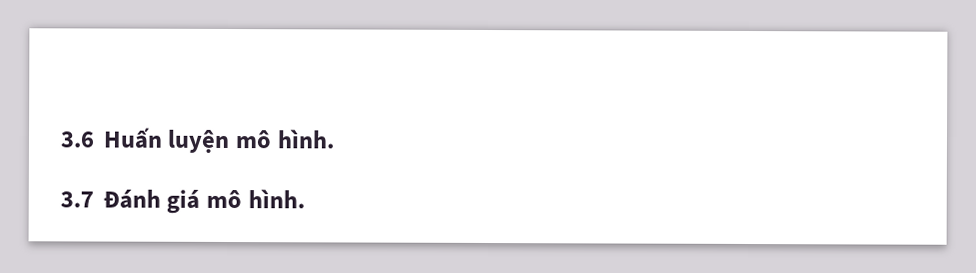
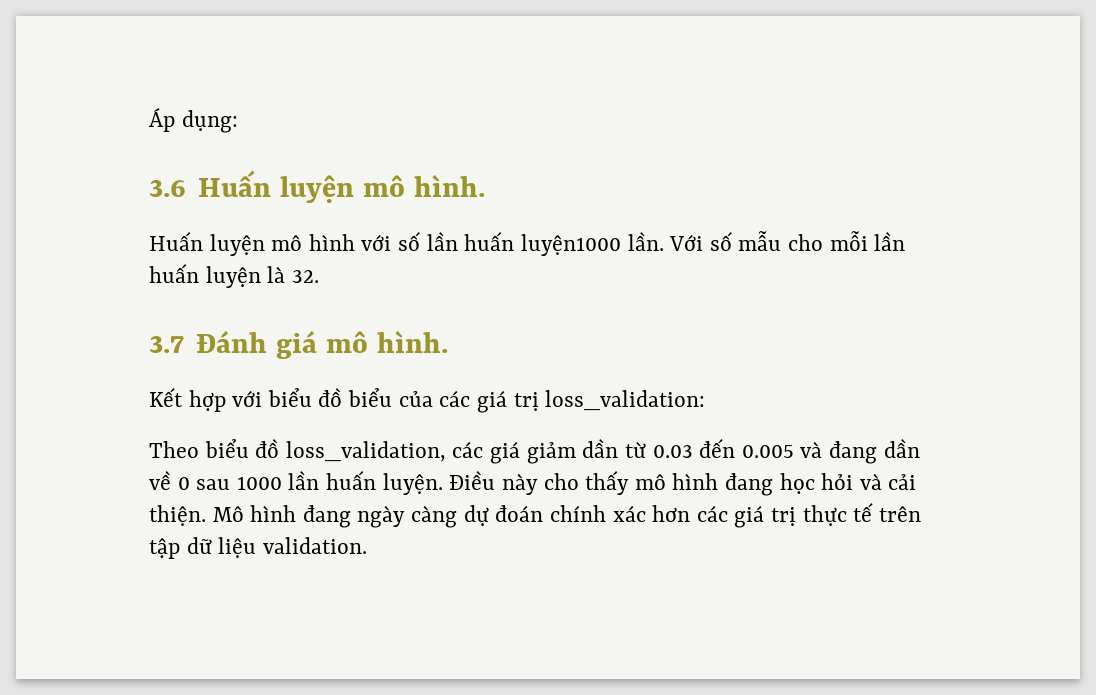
+ Áp dụng:
+ Huấn luyện mô hình với số lần huấn luyện1000 lần. Với số mẫu cho mỗi lần huấn luyện là 32.
+ Kết hợp với biểu đồ biểu của các giá trị loss_validation:
+ Theo biểu đồ loss_validation, các giá giảm dần từ 0.03 đến 0.005 và đang dần về 0 sau 1000 lần huấn luyện. Điều này cho thấy mô hình đang học hỏi và cải thiện. Mô hình đang ngày càng dự đoán chính xác hơn các giá trị thực tế trên tập dữ liệu validation.

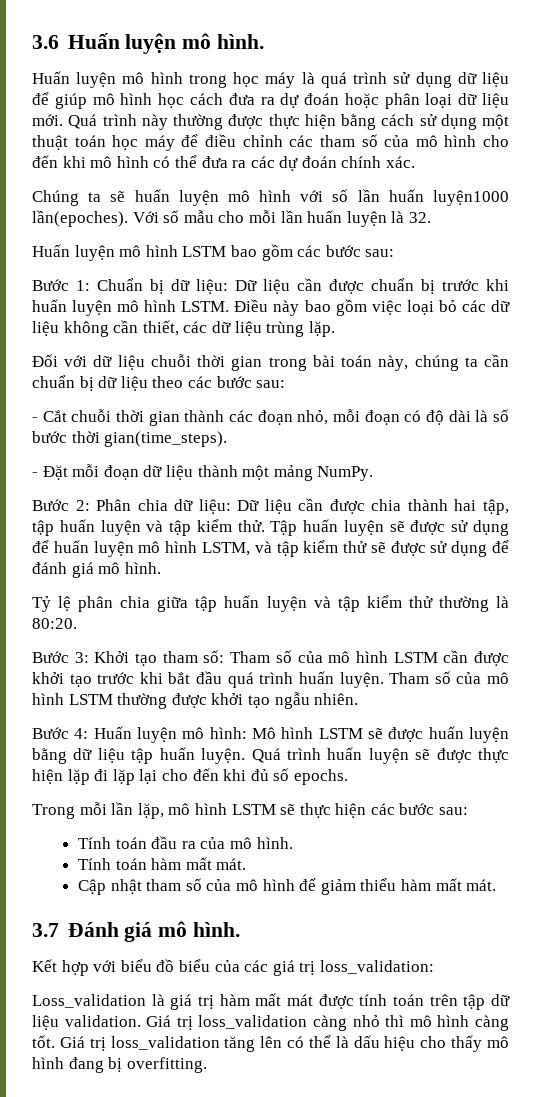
- Áp dụng:
- Huấn luyện mô hình với số lần huấn luyện1000 lần.
+ Huấn luyện mô hình trong học máy là quá trình sử dụng dữ liệu để giúp mô hình học cách đưa ra dự đoán hoặc phân loại dữ liệu mới. Quá trình này thường được thực hiện bằng cách sử dụng một thuật toán học máy để điều chỉnh các tham số của mô hình cho đến khi mô hình có thể đưa ra các dự đoán chính xác.
+ Chúng ta sẽ huấn luyện mô hình với số lần huấn luyện1000 lần(epoches).
+ Huấn luyện mô hình LSTM bao gồm các bước sau:
+ Bước 1: Chuẩn bị dữ liệu: Dữ liệu cần được chuẩn bị trước khi huấn luyện mô hình LSTM. Điều này bao gồm việc loại bỏ các dữ liệu không cần thiết, các dữ liệu trùng lặp.
+ Đối với dữ liệu chuỗi thời gian trong bài toán này, chúng ta cần chuẩn bị dữ liệu theo các bước sau:
+ - Cắt chuỗi thời gian thành các đoạn nhỏ, mỗi đoạn có độ dài là số bước thời gian(time_steps).
+ - Đặt mỗi đoạn dữ liệu thành một mảng NumPy.
+ Bước 2: Phân chia dữ liệu: Dữ liệu cần được chia thành hai tập, tập huấn luyện và tập kiểm thử. Tập huấn luyện sẽ được sử dụng để huấn luyện mô hình LSTM, và tập kiểm thử sẽ được sử dụng để đánh giá mô hình.
+ Tỷ lệ phân chia giữa tập huấn luyện và tập kiểm thử thường là 80:20.
+ Bước 3: Khởi tạo tham số: Tham số của mô hình LSTM cần được khởi tạo trước khi bắt đầu quá trình huấn luyện. Tham số của mô hình LSTM thường được khởi tạo ngẫu nhiên.
+ Bước 4: Huấn luyện mô hình: Mô hình LSTM sẽ được huấn luyện bằng dữ liệu tập huấn luyện. Quá trình huấn luyện sẽ được thực hiện lặp đi lặp lại cho đến khi đủ số epochs.
+ Trong mỗi lần lặp, mô hình LSTM sẽ thực hiện các bước sau:
+ Tính toán đầu ra của mô hình.
+ Tính toán hàm mất mát.
+ Cập nhật tham số của mô hình để giảm thiểu hàm mất mát.
- Theo biểu đồ loss_validation, các giá giảm dần từ 0.03 đến 0.005 và đang dần về 0 sau 1000 lần huấn luyện. Điều này cho thấy mô hình đang học hỏi và cải thiện. Mô hình đang ngày càng dự đoán chính xác hơn các giá trị thực tế trên tập dữ liệu validation.
+ Loss_validation là giá trị hàm mất mát được tính toán trên tập dữ liệu validation. Giá trị loss_validation càng nhỏ thì mô hình càng tốt. Giá trị loss_validation tăng lên có thể là dấu hiệu cho thấy mô hình đang bị overfitting.

